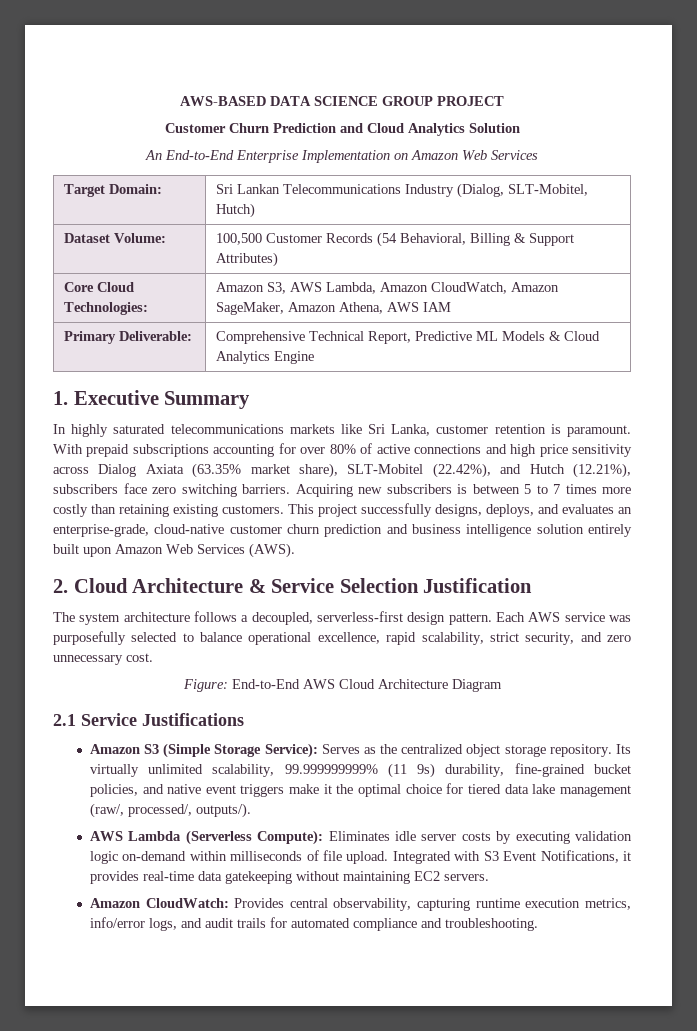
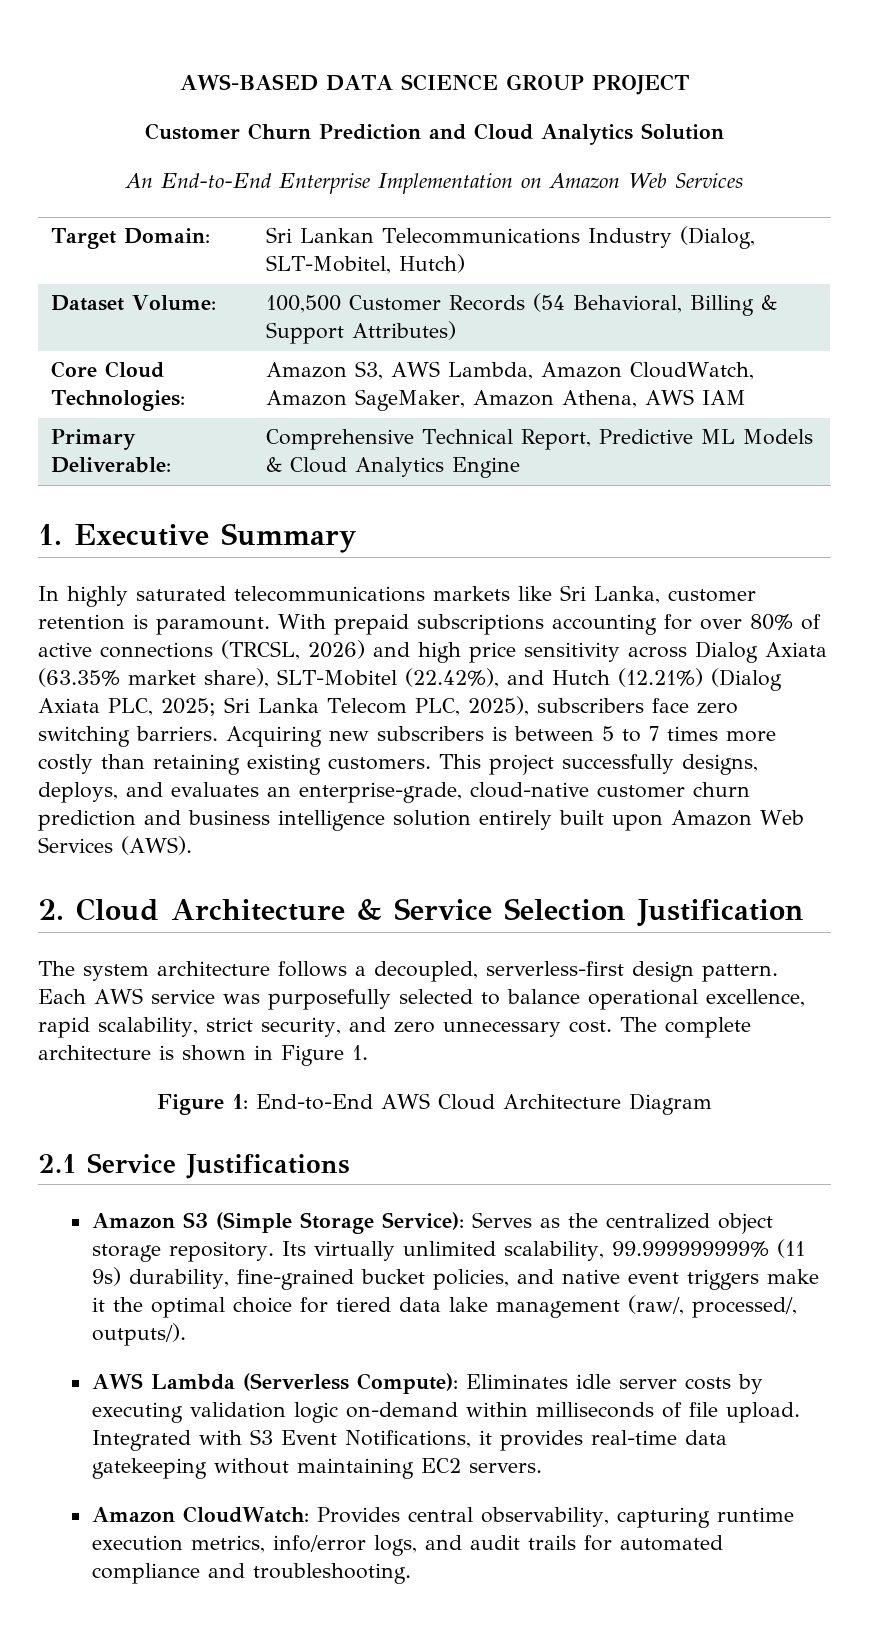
- With prepaid subscriptions accounting for over 80% of active connections and high price sensitivity across Dialog Axiata (63.35% market share), SLT-Mobitel (22.42%), and Hutch (12.21%), subscribers face zero switching barriers.
+ With prepaid subscriptions accounting for over 80% of active connections (TRCSL, 2026) and high price sensitivity across Dialog Axiata (63.35% market share), SLT-Mobitel (22.42%), and Hutch (12.21%) (Dialog Axiata PLC, 2025; Sri Lanka Telecom PLC, 2025), subscribers face zero switching barriers.
- Each AWS service was purposefully selected to balance operational excellence, rapid scalability, strict security, and zero unnecessary cost.
- Figure: End-to-End AWS Cloud Architecture Diagram
+ Each AWS service was purposefully selected to balance operational excellence, rapid scalability, strict security, and zero unnecessary cost. The complete architecture is shown in Figure 1.
+ Figure 1: End-to-End AWS Cloud Architecture Diagram

